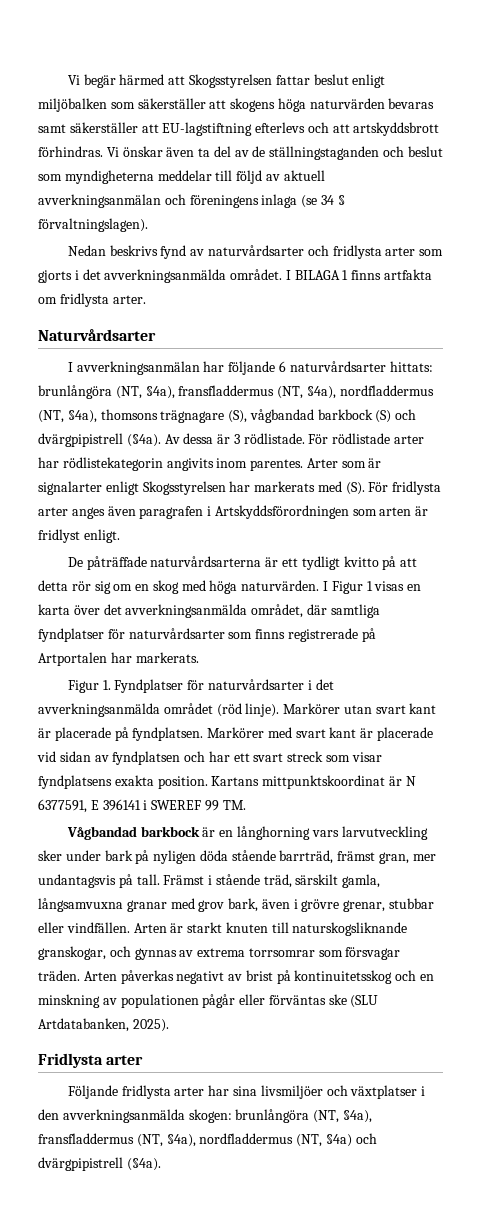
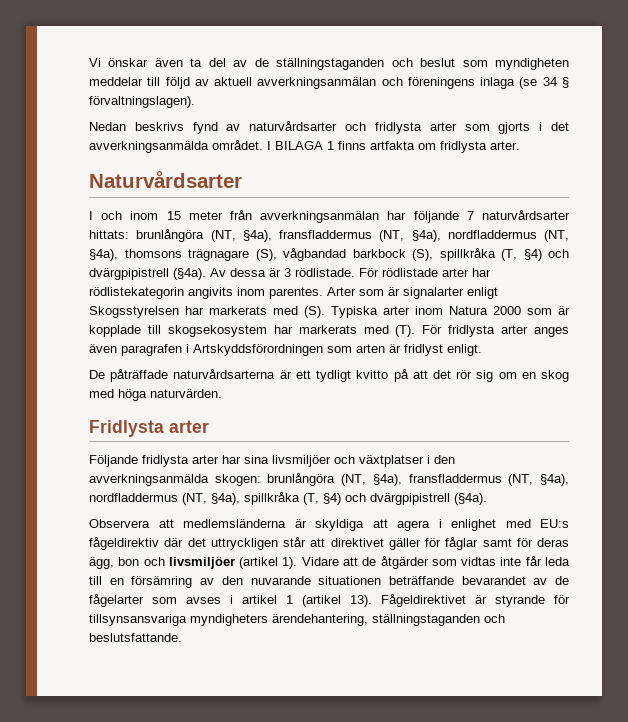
- Vi begär härmed att Skogsstyrelsen fattar beslut enligt miljöbalken som säkerställer att skogens höga naturvärden bevaras samt säkerställer att EU-lagstiftning efterlevs och att artskyddsbrott förhindras. Vi önskar även ta del av de ställningstaganden och beslut som myndigheterna meddelar till följd av aktuell avverkningsanmälan och föreningens inlaga (se 34 § förvaltningslagen).
+ Vi önskar även ta del av de ställningstaganden och beslut som myndigheten meddelar till följd av aktuell avverkningsanmälan och föreningens inlaga (se 34 § förvaltningslagen).
- I avverkningsanmälan har följande 6 naturvårdsarter hittats: brunlångöra (NT, §4a), fransfladdermus (NT, §4a), nordfladdermus (NT, §4a), thomsons trägnagare (S), vågbandad barkbock (S) och dvärgpipistrell (§4a).
+ I och inom 15 meter från avverkningsanmälan har följande 7 naturvårdsarter hittats: brunlångöra (NT, §4a), fransfladdermus (NT, §4a), nordfladdermus (NT, §4a), thomsons trägnagare (S), vågbandad barkbock (S), spillkråka (T, §4) och dvärgpipistrell (§4a).
- Arter som är signalarter enligt Skogsstyrelsen har markerats med (S). För fridlysta arter anges även paragrafen i Artskyddsförordningen som arten är fridlyst enligt.
+ Arter som är signalarter enligt Skogsstyrelsen har markerats med (S). Typiska arter inom Natura 2000 som är kopplade till skogsekosystem har markerats med (T). För fridlysta arter anges även paragrafen i Artskyddsförordningen som arten är fridlyst enligt.
- De påträffade naturvårdsarterna är ett tydligt kvitto på att detta rör sig om en skog med höga naturvärden. I Figur 1 visas en karta över det avverkningsanmälda området, där samtliga fyndplatser för naturvårdsarter som finns registrerade på Artportalen har markerats.
- Figur 1. Fyndplatser för naturvårdsarter i det avverkningsanmälda området (röd linje). Markörer utan svart kant är placerade på fyndplatsen. Markörer med svart kant är placerade vid sidan av fyndplatsen och har ett svart streck som visar fyndplatsens exakta position. Kartans mittpunktskoordinat är N 6377591, E 396141 i SWEREF 99 TM.
- Vågbandad barkbock är en långhorning vars larvutveckling sker under bark på nyligen döda stående barrträd, främst gran, mer undantagsvis på tall. Främst i stående träd, särskilt gamla, långsamvuxna granar med grov bark, även i grövre grenar, stubbar eller vindfällen. Arten är starkt knuten till naturskogsliknande granskogar, och gynnas av extrema torrsomrar som försvagar träden. Arten påverkas negativt av brist på kontinuitetsskog och en minskning av populationen pågår eller förväntas ske (SLU Artdatabanken, 2025).
+ De påträffade naturvårdsarterna är ett tydligt kvitto på att det rör sig om en skog med höga naturvärden.
- Följande fridlysta arter har sina livsmiljöer och växtplatser i den avverkningsanmälda skogen: brunlångöra (NT, §4a), fransfladdermus (NT, §4a), nordfladdermus (NT, §4a) och dvärgpipistrell (§4a).
+ Följande fridlysta arter har sina livsmiljöer och växtplatser i den avverkningsanmälda skogen: brunlångöra (NT, §4a), fransfladdermus (NT, §4a), nordfladdermus (NT, §4a), spillkråka (T, §4) och dvärgpipistrell (§4a).
+ Observera att medlemsländerna är skyldiga att agera i enlighet med EU:s fågeldirektiv där det uttryckligen står att direktivet gäller för fåglar samt för deras ägg, bon och livsmiljöer (artikel 1). Vidare att de åtgärder som vidtas inte får leda till en försämring av den nuvarande situationen beträffande bevarandet av de fågelarter som avses i artikel 1 (artikel 13). Fågeldirektivet är styrande för tillsynsansvariga myndigheters ärendehantering, ställningstaganden och beslutsfattande.

